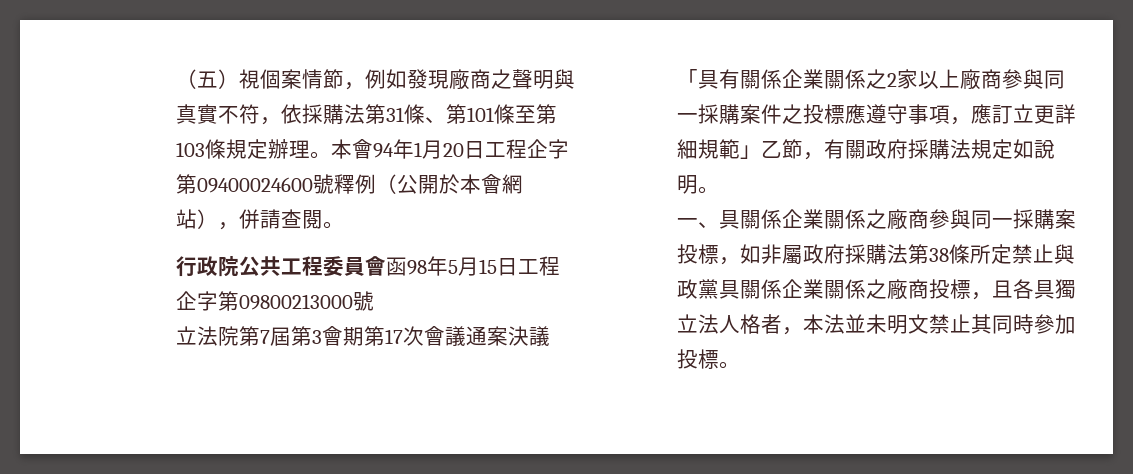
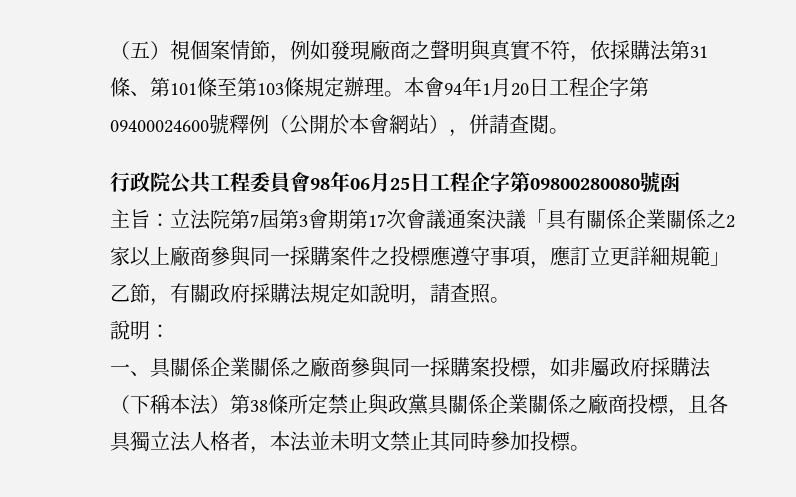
- 行政院公共工程委員會函98年5月15日工程企字第09800213000號
- 立法院第7屆第3會期第17次會議通案決議「具有關係企業關係之2家以上廠商參與同一採購案件之投標應遵守事項，應訂立更詳細規範」乙節，有關政府採購法規定如說明。
+ 行政院公共工程委員會98年06月25日工程企字第09800280080號函
+ 主旨：立法院第7屆第3會期第17次會議通案決議「具有關係企業關係之2家以上廠商參與同一採購案件之投標應遵守事項，應訂立更詳細規範」乙節，有關政府採購法規定如說明，請查照。
+ 說明：
- 一、具關係企業關係之廠商參與同一採購案投標，如非屬政府採購法第38條所定禁止與政黨具關係企業關係之廠商投標，且各具獨立法人格者，本法並未明文禁止其同時參加投標。
+ 一、具關係企業關係之廠商參與同一採購案投標，如非屬政府採購法（下稱本法）第38條所定禁止與政黨具關係企業關係之廠商投標，且各具獨立法人格者，本法並未明文禁止其同時參加投標。

